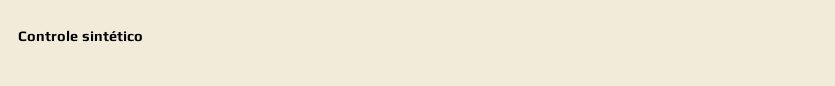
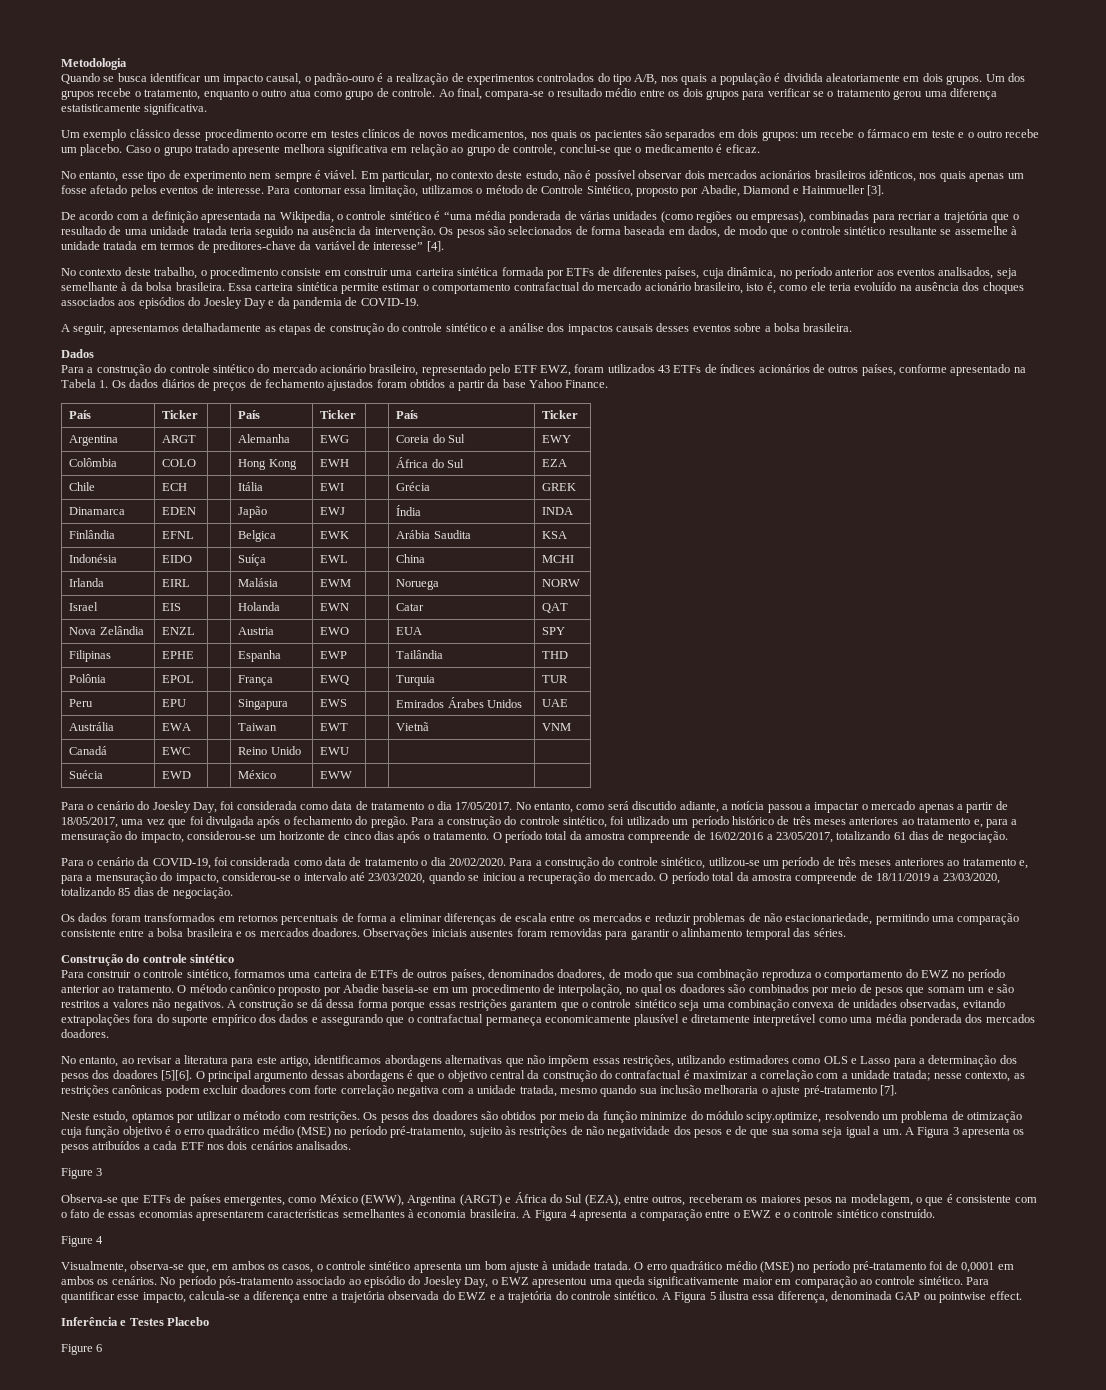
- Controle sintético
+ Metodologia
+ Quando se busca identificar um impacto causal, o padrão-ouro é a realização de experimentos controlados do tipo A/B, nos quais a população é dividida aleatoriamente em dois grupos. Um dos grupos recebe o tratamento, enquanto o outro atua como grupo de controle. Ao final, compara-se o resultado médio entre os dois grupos para verificar se o tratamento gerou uma diferença estatisticamente significativa.
+ Um exemplo clássico desse procedimento ocorre em testes clínicos de novos medicamentos, nos quais os pacientes são separados em dois grupos: um recebe o fármaco em teste e o outro recebe um placebo. Caso o grupo tratado apresente melhora significativa em relação ao grupo de controle, conclui-se que o medicamento é eficaz.
+ No entanto, esse tipo de experimento nem sempre é viável. Em particular, no contexto deste estudo, não é possível observar dois mercados acionários brasileiros idênticos, nos quais apenas um fosse afetado pelos eventos de interesse. Para contornar essa limitação, utilizamos o método de Controle Sintético, proposto por Abadie, Diamond e Hainmueller [3].
+ De acordo com a definição apresentada na Wikipedia, o controle sintético é “uma média ponderada de várias unidades (como regiões ou empresas), combinadas para recriar a trajetória que o resultado de uma unidade tratada teria seguido na ausência da intervenção. Os pesos são selecionados de forma baseada em dados, de modo que o controle sintético resultante se assemelhe à unidade tratada em termos de preditores-chave da variável de interesse” [4].
+ No contexto deste trabalho, o procedimento consiste em construir uma carteira sintética formada por ETFs de diferentes países, cuja dinâmica, no período anterior aos eventos analisados, seja semelhante à da bolsa brasileira. Essa carteira sintética permite estimar o comportamento contrafactual do mercado acionário brasileiro, isto é, como ele teria evoluído na ausência dos choques associados aos episódios do Joesley Day e da pandemia de COVID-19.
+ A seguir, apresentamos detalhadamente as etapas de construção do controle sintético e a análise dos impactos causais desses eventos sobre a bolsa brasileira.
+ Dados
+ Para a construção do controle sintético do mercado acionário brasileiro, representado pelo ETF EWZ, foram utilizados 43 ETFs de índices acionários de outros países, conforme apresentado na Tabela 1. Os dados diários de preços de fechamento ajustados foram obtidos a partir da base Yahoo Finance.
+ País | Ticker | | País | Ticker | | País | Ticker
+ Argentina | ARGT | | Alemanha | EWG | | Coreia do Sul | EWY
+ Colômbia | COLO | | Hong Kong | EWH | | África do Sul | EZA
+ Chile | ECH | | Itália | EWI | | Grécia | GREK
+ Dinamarca | EDEN | | Japão | EWJ | | Índia | INDA
+ Finlândia | EFNL | | Belgica | EWK | | Arábia Saudita | KSA
+ Indonésia | EIDO | | Suíça | EWL | | China | MCHI
+ Irlanda | EIRL | | Malásia | EWM | | Noruega | NORW
+ Israel | EIS | | Holanda | EWN | | Catar | QAT
+ Nova Zelândia | ENZL | | Austria | EWO | | EUA | SPY
+ Filipinas | EPHE | | Espanha | EWP | | Tailândia | THD
+ Polônia | EPOL | | França | EWQ | | Turquia | TUR
+ Peru | EPU | | Singapura | EWS | | Emirados Árabes Unidos | UAE
+ Austrália | EWA | | Taiwan | EWT | | Vietnã | VNM
+ Canadá | EWC | | Reino Unido | EWU | | |
+ Suécia | EWD | | México | EWW | | |
+ Para o cenário do Joesley Day, foi considerada como data de tratamento o dia 17/05/2017. No entanto, como será discutido adiante, a notícia passou a impactar o mercado apenas a partir de 18/05/2017, uma vez que foi divulgada após o fechamento do pregão. Para a construção do controle sintético, foi utilizado um período histórico de três meses anteriores ao tratamento e, para a mensuração do impacto, considerou-se um horizonte de cinco dias após o tratamento. O período total da amostra compreende de 16/02/2016 a 23/05/2017, totalizando 61 dias de negociação.
+ Para o cenário da COVID-19, foi considerada como data de tratamento o dia 20/02/2020. Para a construção do controle sintético, utilizou-se um período de três meses anteriores ao tratamento e, para a mensuração do impacto, considerou-se o intervalo até 23/03/2020, quando se iniciou a recuperação do mercado. O período total da amostra compreende de 18/11/2019 a 23/03/2020, totalizando 85 dias de negociação.
+ Os dados foram transformados em retornos percentuais de forma a eliminar diferenças de escala entre os mercados e reduzir problemas de não estacionariedade, permitindo uma comparação consistente entre a bolsa brasileira e os mercados doadores. Observações iniciais ausentes foram removidas para garantir o alinhamento temporal das séries.
+ Construção do controle sintético
+ Para construir o controle sintético, formamos uma carteira de ETFs de outros países, denominados doadores, de modo que sua combinação reproduza o comportamento do EWZ no período anterior ao tratamento. O método canônico proposto por Abadie baseia-se em um procedimento de interpolação, no qual os doadores são combinados por meio de pesos que somam um e são restritos a valores não negativos. A construção se dá dessa forma porque essas restrições garantem que o controle sintético seja uma combinação convexa de unidades observadas, evitando extrapolações fora do suporte empírico dos dados e assegurando que o contrafactual permaneça economicamente plausível e diretamente interpretável como uma média ponderada dos mercados doadores.
+ No entanto, ao revisar a literatura para este artigo, identificamos abordagens alternativas que não impõem essas restrições, utilizando estimadores como OLS e Lasso para a determinação dos pesos dos doadores [5][6]. O principal argumento dessas abordagens é que o objetivo central da construção do contrafactual é maximizar a correlação com a unidade tratada; nesse contexto, as restrições canônicas podem excluir doadores com forte correlação negativa com a unidade tratada, mesmo quando sua inclusão melhoraria o ajuste pré-tratamento [7].
+ Neste estudo, optamos por utilizar o método com restrições. Os pesos dos doadores são obtidos por meio da função minimize do módulo scipy.optimize, resolvendo um problema de otimização cuja função objetivo é o erro quadrático médio (MSE) no período pré-tratamento, sujeito às restrições de não negatividade dos pesos e de que sua soma seja igual a um. A Figura 3 apresenta os pesos atribuídos a cada ETF nos dois cenários analisados.
+ Figure 3
+ Observa-se que ETFs de países emergentes, como México (EWW), Argentina (ARGT) e África do Sul (EZA), entre outros, receberam os maiores pesos na modelagem, o que é consistente com o fato de essas economias apresentarem características semelhantes à economia brasileira. A Figura 4 apresenta a comparação entre o EWZ e o controle sintético construído.
+ Figure 4
+ Visualmente, observa-se que, em ambos os casos, o controle sintético apresenta um bom ajuste à unidade tratada. O erro quadrático médio (MSE) no período pré-tratamento foi de 0,0001 em ambos os cenários. No período pós-tratamento associado ao episódio do Joesley Day, o EWZ apresentou uma queda significativamente maior em comparação ao controle sintético. Para quantificar esse impacto, calcula-se a diferença entre a trajetória observada do EWZ e a trajetória do controle sintético. A Figura 5 ilustra essa diferença, denominada GAP ou pointwise effect.
+ Inferência e Testes Placebo
+ Figure 6

